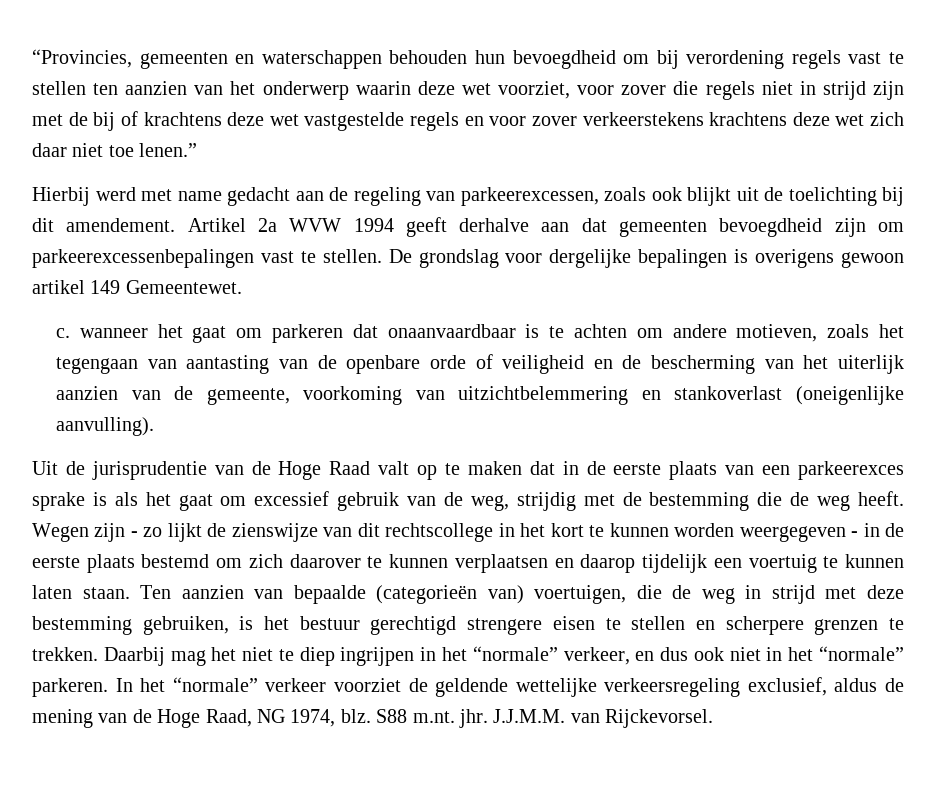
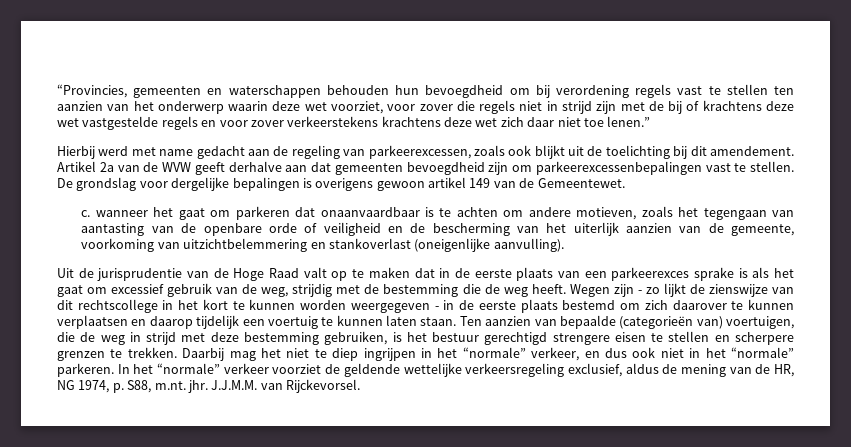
- Artikel 2a WVW 1994 geeft derhalve aan dat gemeenten bevoegdheid zijn om parkeerexcessenbepalingen vast te stellen.
+ Artikel 2a van de WVW geeft derhalve aan dat gemeenten bevoegdheid zijn om parkeerexcessenbepalingen vast te stellen.
- De grondslag voor dergelijke bepalingen is overigens gewoon artikel 149 Gemeentewet.
+ De grondslag voor dergelijke bepalingen is overigens gewoon artikel 149 van de Gemeentewet.
- In het “normale” verkeer voorziet de geldende wettelijke verkeersregeling exclusief, aldus de mening van de Hoge Raad, NG 1974, blz. S88 m.nt. jhr.
+ In het “normale” verkeer voorziet de geldende wettelijke verkeersregeling exclusief, aldus de mening van de HR, NG 1974, p. S88, m.nt. jhr.

